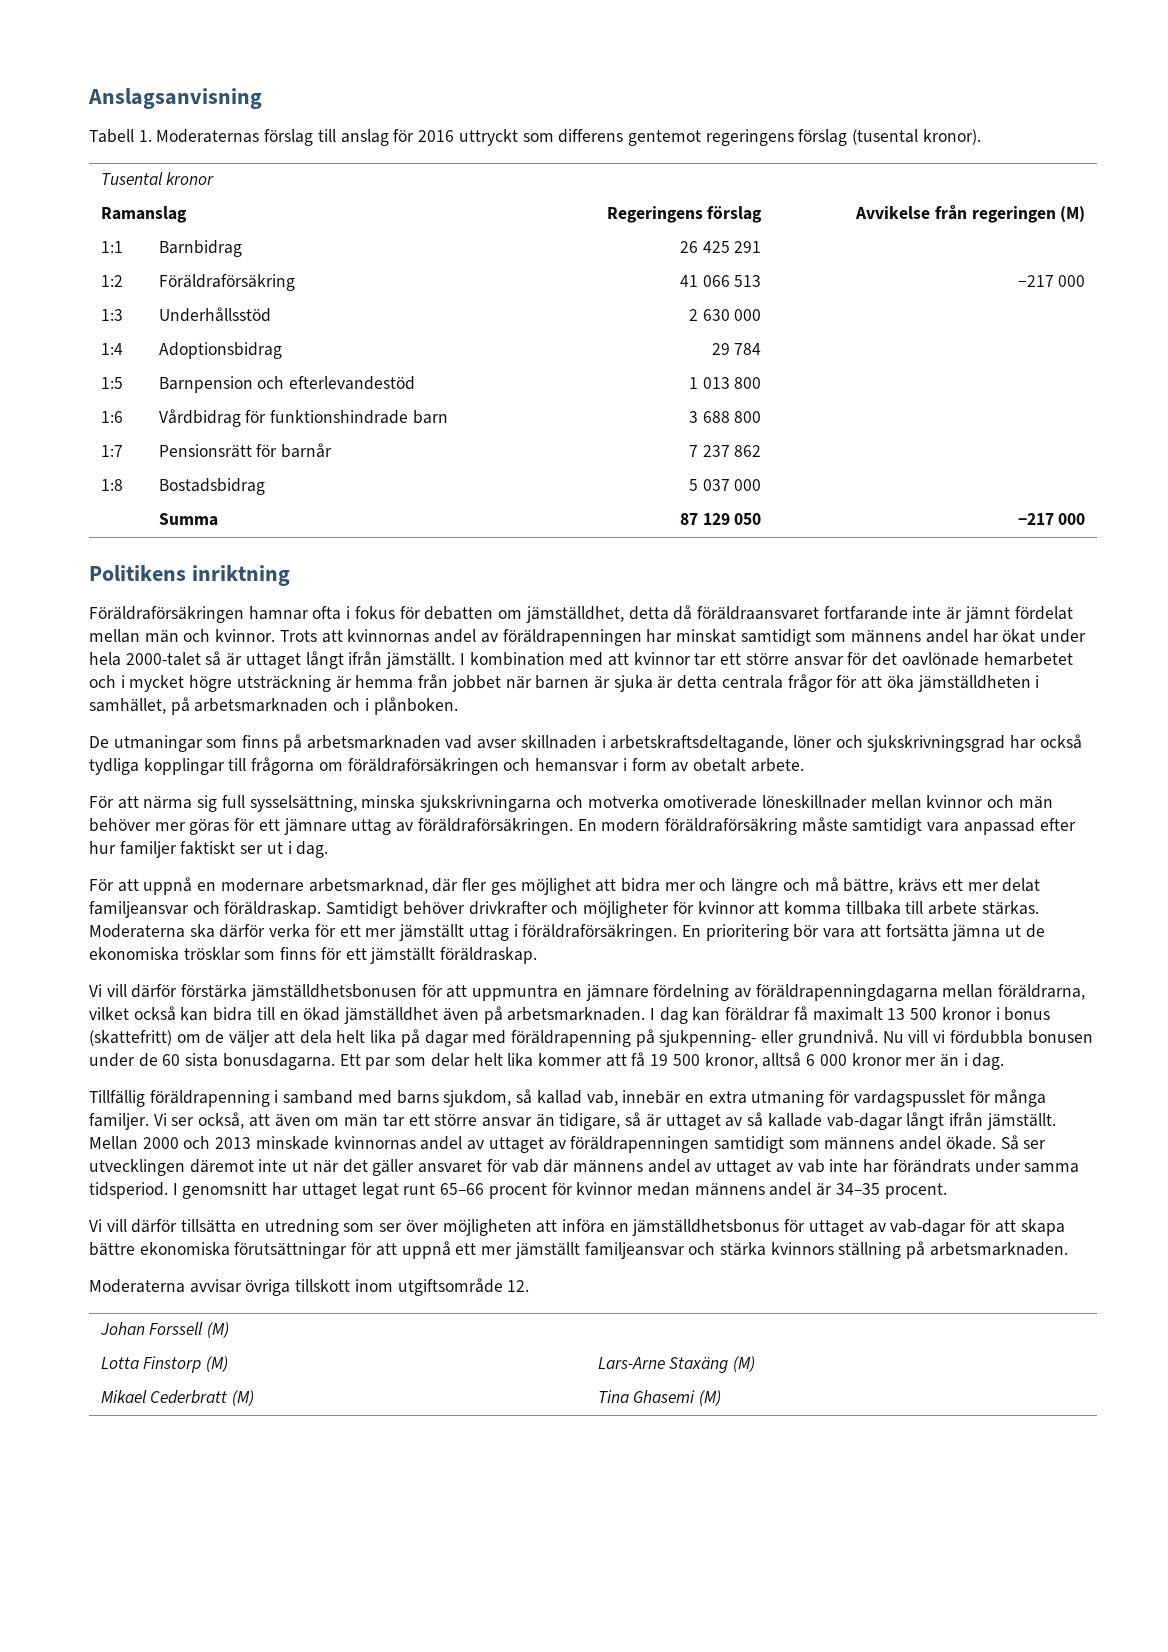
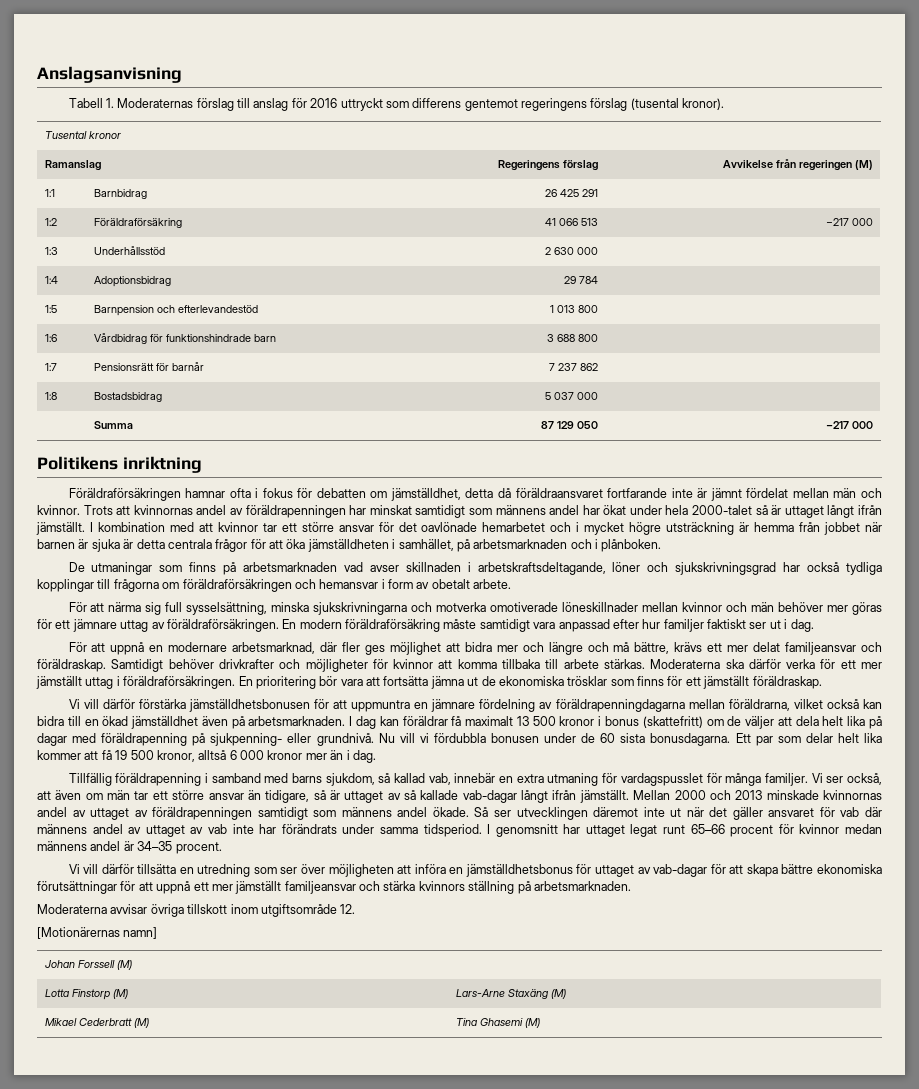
+ [Motionärernas namn]

